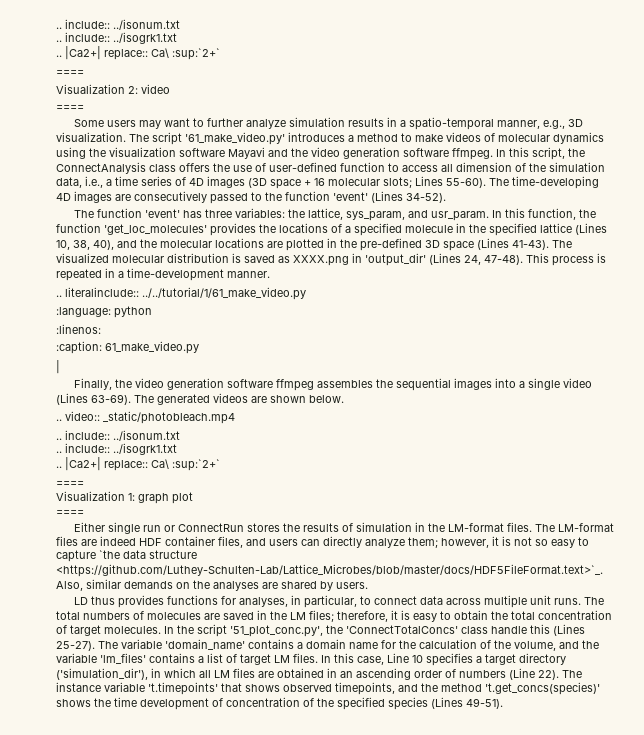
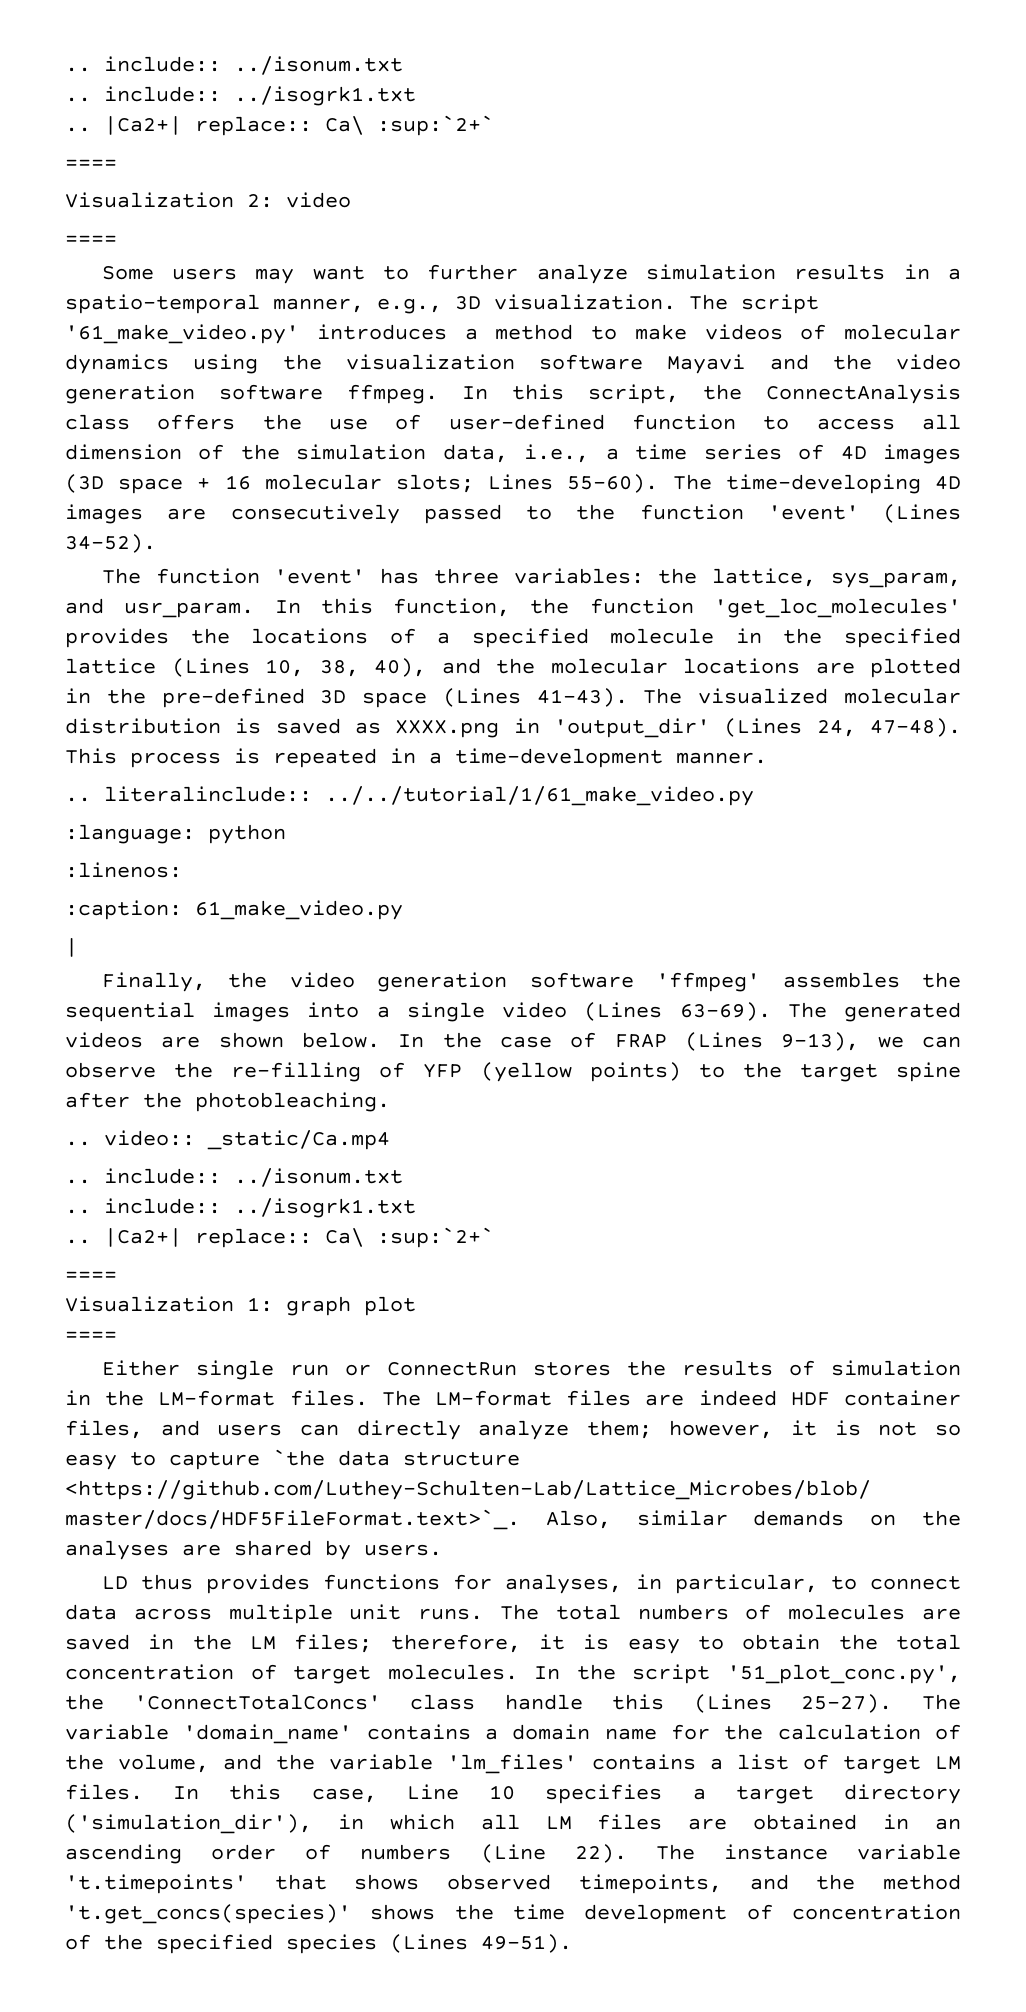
- Finally, the video generation software ffmpeg assembles the sequential images into a single video (Lines 63-69).
+ Finally, the video generation software 'ffmpeg' assembles the sequential images into a single video (Lines 63-69).
+ In the case of FRAP (Lines 9-13), we can observe the re-filling of YFP (yellow points) to the target spine after the photobleaching.
- .. video:: _static/photobleach.mp4
+ .. video:: _static/Ca.mp4

